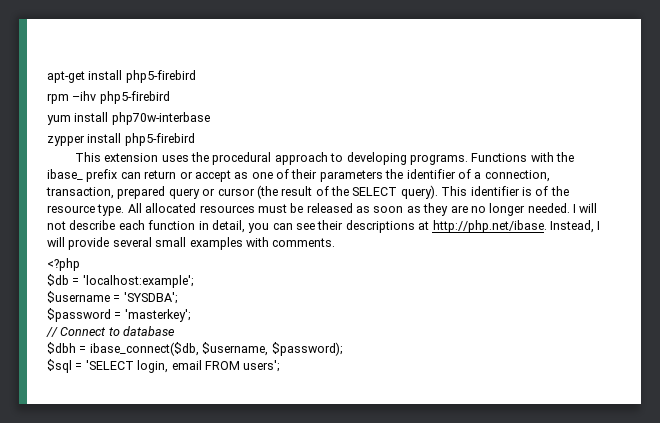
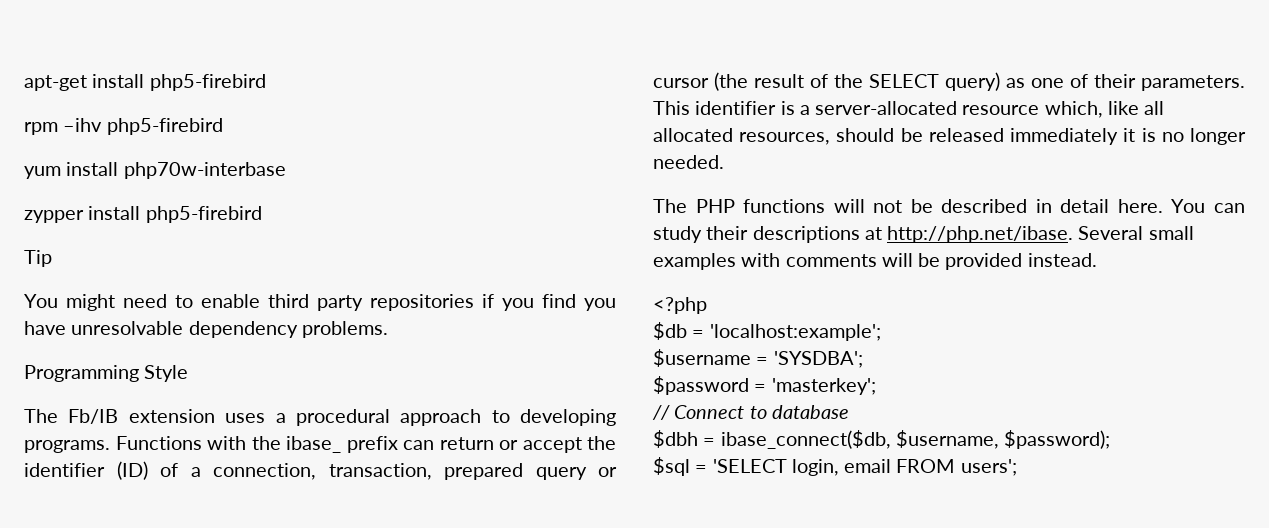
- This extension uses the procedural approach to developing programs.
+ Tip
+ You might need to enable third party repositories if you find you have unresolvable dependency problems.
+ Programming Style
+ The Fb/IB extension uses a procedural approach to developing programs.
- Functions with the ibase_ prefix can return or accept as one of their parameters the identifier of a connection, transaction, prepared query or cursor (the result of the SELECT query). This identifier is of the resource type. All allocated resources must be released as soon as they are no longer needed. I will not describe each function in detail, you can see their descriptions at http://php.net/ibase. Instead, I will provide several small examples with comments.
+ Functions with the ibase_ prefix can return or accept the identifier (ID) of a connection, transaction, prepared query or cursor (the result of the SELECT query) as one of their parameters. This identifier is a server-allocated resource which, like all allocated resources, should be released immediately it is no longer needed.
+ The PHP functions will not be described in detail here. You can study their descriptions at http://php.net/ibase. Several small examples with comments will be provided instead.

